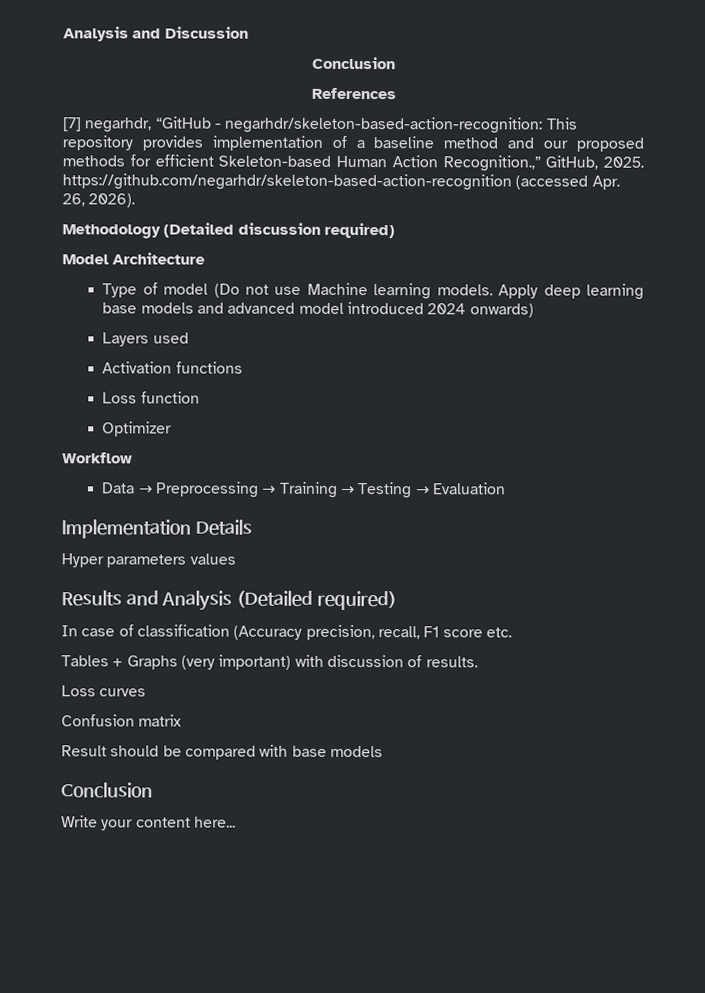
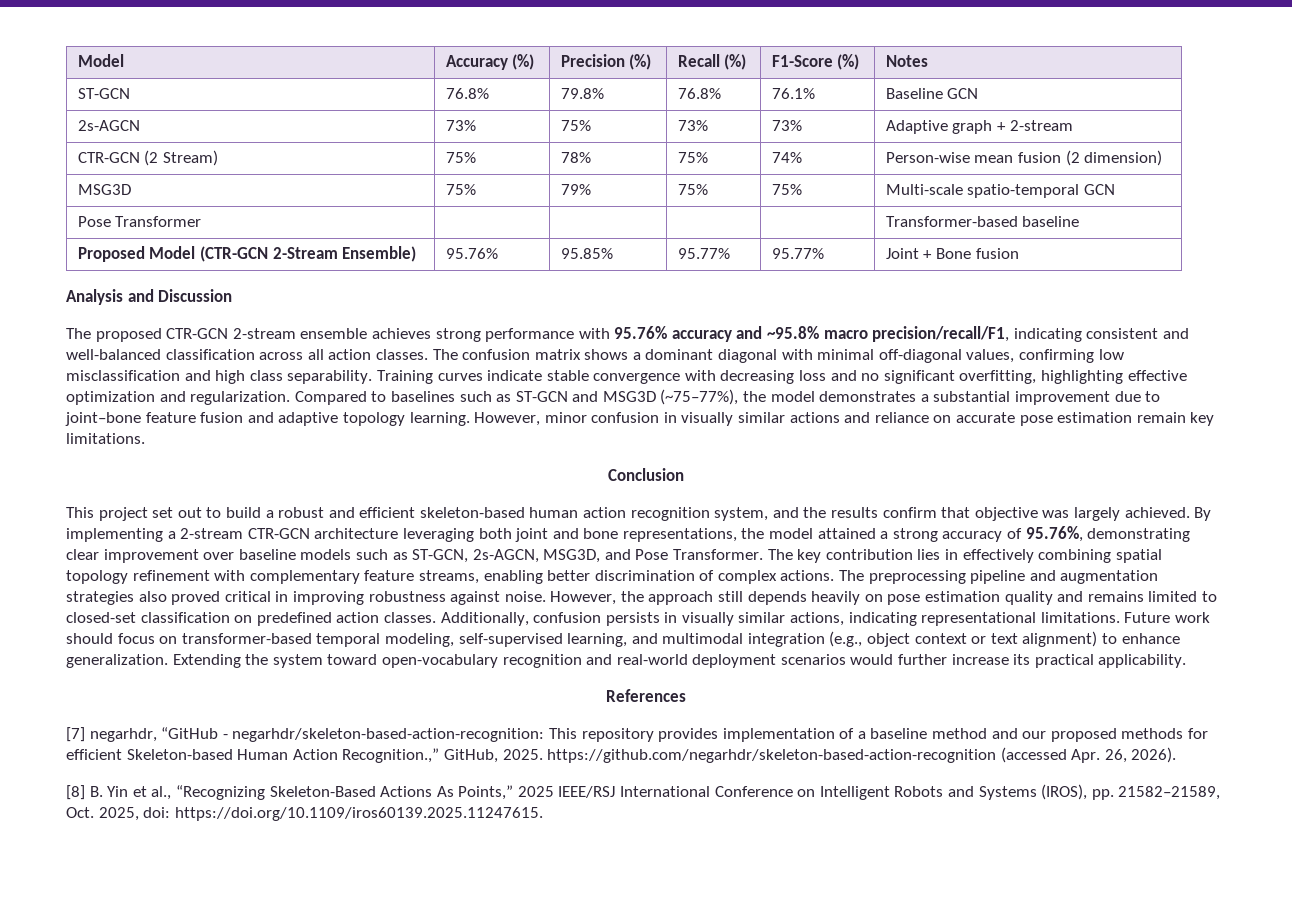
+ Model | Accuracy (%) | Precision (%) | Recall (%) | F1-Score (%) | Notes
+ ST-GCN | 76.8% | 79.8% | 76.8% | 76.1% | Baseline GCN
+ 2s-AGCN | 73% | 75% | 73% | 73% | Adaptive graph + 2-stream
+ CTR-GCN (2 Stream) | 75% | 78% | 75% | 74% | Person-wise mean fusion (2 dimension)
+ MSG3D | 75% | 79% | 75% | 75% | Multi-scale spatio-temporal GCN
+ Pose Transformer | | | | | Transformer-based baseline
+ Proposed Model (CTR-GCN 2-Stream Ensemble) | 95.76% | 95.85% | 95.77% | 95.77% | Joint + Bone fusion
  Analysis and Discussion
+ The proposed CTR-GCN 2-stream ensemble achieves strong performance with 95.76% accuracy and ~95.8% macro precision/recall/F1, indicating consistent and well-balanced classification across all action classes. The confusion matrix shows a dominant diagonal with minimal off-diagonal values, confirming low misclassification and high class separability. Training curves indicate stable convergence with decreasing loss and no significant overfitting, highlighting effective optimization and regularization. Compared to baselines such as ST-GCN and MSG3D (~75–77%), the model demonstrates a substantial improvement due to joint–bone feature fusion and adaptive topology learning. However, minor confusion in visually similar actions and reliance on accurate pose estimation remain key limitations.
  Conclusion
+ This project set out to build a robust and efficient skeleton-based human action recognition system, and the results confirm that objective was largely achieved. By implementing a 2-stream CTR-GCN architecture leveraging both joint and bone representations, the model attained a strong accuracy of 95.76%, demonstrating clear improvement over baseline models such as ST-GCN, 2s-AGCN, MSG3D, and Pose Transformer. The key contribution lies in effectively combining spatial topology refinement with complementary feature streams, enabling better discrimination of complex actions. The preprocessing pipeline and augmentation strategies also proved critical in improving robustness against noise. However, the approach still depends heavily on pose estimation quality and remains limited to closed-set classification on predefined action classes. Additionally, confusion persists in visually similar actions, indicating representational limitations. Future work should focus on transformer-based temporal modeling, self-supervised learning, and multimodal integration (e.g., object context or text alignment) to enhance generalization. Extending the system toward open-vocabulary recognition and real-world deployment scenarios would further increase its practical applicability.
- Methodology (Detailed discussion required)
- Model Architecture
- Type of model (Do not use Machine learning models. Apply deep learning base models and advanced model introduced 2024 onwards)
- Layers used
- Activation functions
- Loss function
- Optimizer
- Workflow
- Data → Preprocessing → Training → Testing → Evaluation
- Implementation Details
- Hyper parameters values
- Results and Analysis (Detailed required)
- In case of classification (Accuracy precision, recall, F1 score etc.
- Tables + Graphs (very important) with discussion of results.
- Loss curves
- Confusion matrix
- Result should be compared with base models
- Conclusion
- Write your content here...
+ [8] B. Yin et al., “Recognizing Skeleton-Based Actions As Points,” 2025 IEEE/RSJ International Conference on Intelligent Robots and Systems (IROS), pp. 21582–21589, Oct. 2025, doi: https://doi.org/10.1109/iros60139.2025.11247615.

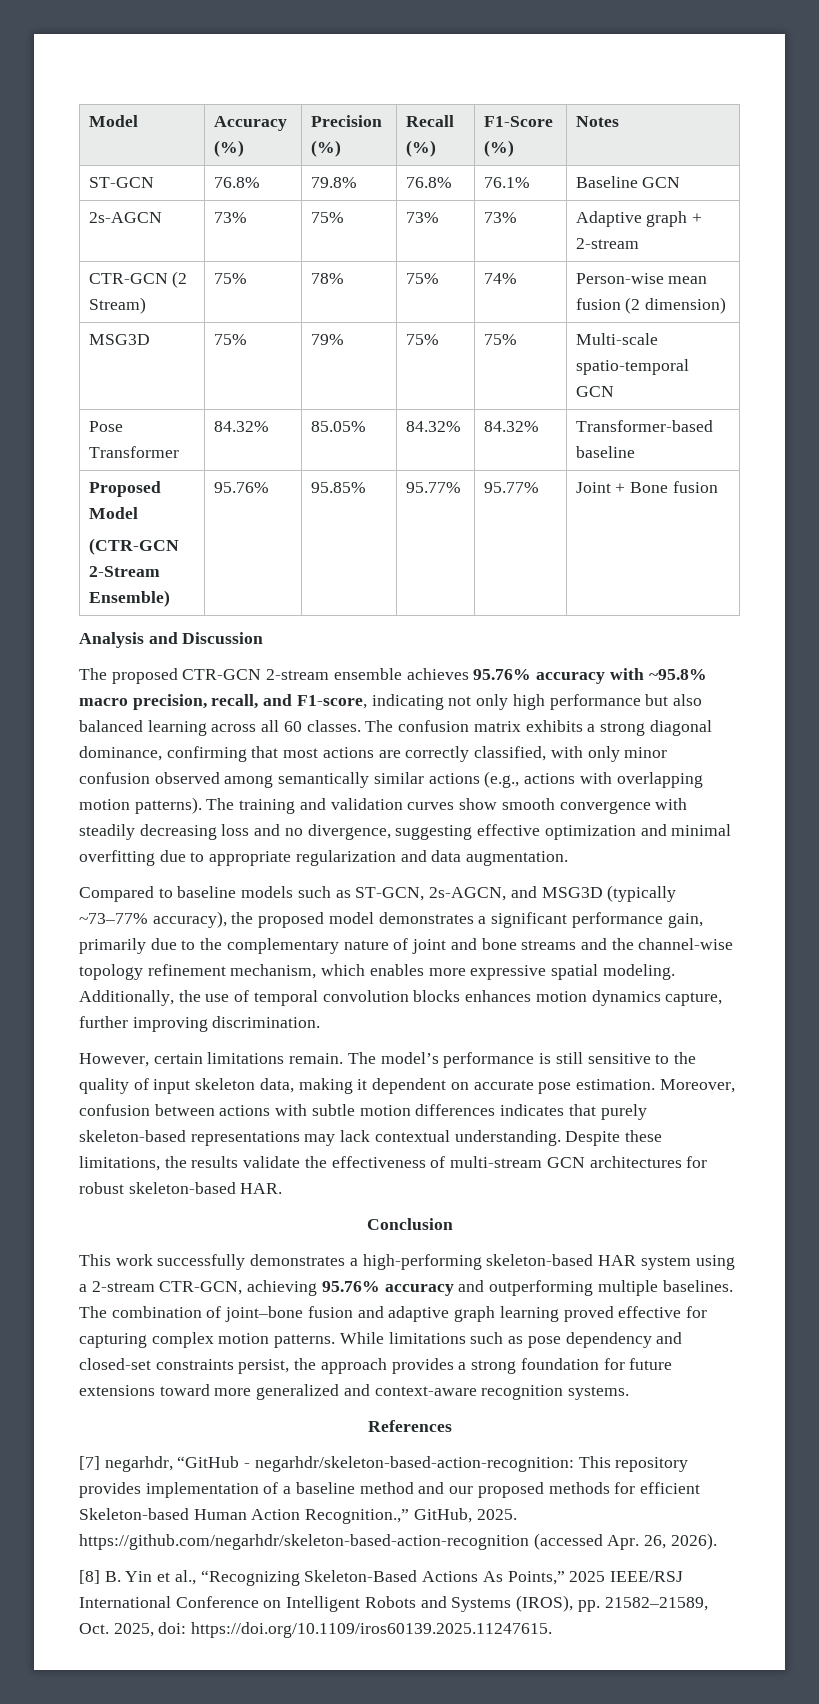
- Pose Transformer | | | | | Transformer-based baseline
+ Pose Transformer | 84.32% | 85.05% | 84.32% | 84.32% | Transformer-based baseline
- Proposed Model (CTR-GCN 2-Stream Ensemble) | 95.76% | 95.85% | 95.77% | 95.77% | Joint + Bone fusion
+ Proposed Model
+ (CTR-GCN 2-Stream Ensemble) | 95.76% | 95.85% | 95.77% | 95.77% | Joint + Bone fusion
- The proposed CTR-GCN 2-stream ensemble achieves strong performance with 95.76% accuracy and ~95.8% macro precision/recall/F1, indicating consistent and well-balanced classification across all action classes.
+ The proposed CTR-GCN 2-stream ensemble achieves 95.76% accuracy with ~95.8% macro precision, recall, and F1-score, indicating not only high performance but also balanced learning across all 60 classes.
- The confusion matrix shows a dominant diagonal with minimal off-diagonal values, confirming low misclassification and high class separability. Training curves indicate stable convergence with decreasing loss and no significant overfitting, highlighting effective optimization and regularization. Compared to baselines such as ST-GCN and MSG3D (~75–77%), the model demonstrates a substantial improvement due to joint–bone feature fusion and adaptive topology learning. However, minor confusion in visually similar actions and reliance on accurate pose estimation remain key limitations.
+ The confusion matrix exhibits a strong diagonal dominance, confirming that most actions are correctly classified, with only minor confusion observed among semantically similar actions (e.g., actions with overlapping motion patterns). The training and validation curves show smooth convergence with steadily decreasing loss and no divergence, suggesting effective optimization and minimal overfitting due to appropriate regularization and data augmentation.
+ Compared to baseline models such as ST-GCN, 2s-AGCN, and MSG3D (typically ~73–77% accuracy), the proposed model demonstrates a significant performance gain, primarily due to the complementary nature of joint and bone streams and the channel-wise topology refinement mechanism, which enables more expressive spatial modeling. Additionally, the use of temporal convolution blocks enhances motion dynamics capture, further improving discrimination.
+ However, certain limitations remain. The model’s performance is still sensitive to the quality of input skeleton data, making it dependent on accurate pose estimation. Moreover, confusion between actions with subtle motion differences indicates that purely skeleton-based representations may lack contextual understanding. Despite these limitations, the results validate the effectiveness of multi-stream GCN architectures for robust skeleton-based HAR.
  Conclusion
- This project set out to build a robust and efficient skeleton-based human action recognition system, and the results confirm that objective was largely achieved. By implementing a 2-stream CTR-GCN architecture leveraging both joint and bone representations, the model attained a strong accuracy of 95.76%, demonstrating clear improvement over baseline models such as ST-GCN, 2s-AGCN, MSG3D, and Pose Transformer. The key contribution lies in effectively combining spatial topology refinement with complementary feature streams, enabling better discrimination of complex actions. The preprocessing pipeline and augmentation strategies also proved critical in improving robustness against noise. However, the approach still depends heavily on pose estimation quality and remains limited to closed-set classification on predefined action classes. Additionally, confusion persists in visually similar actions, indicating representational limitations. Future work should focus on transformer-based temporal modeling, self-supervised learning, and multimodal integration (e.g., object context or text alignment) to enhance generalization. Extending the system toward open-vocabulary recognition and real-world deployment scenarios would further increase its practical applicability.
+ This work successfully demonstrates a high-performing skeleton-based HAR system using a 2-stream CTR-GCN, achieving 95.76% accuracy and outperforming multiple baselines. The combination of joint–bone fusion and adaptive graph learning proved effective for capturing complex motion patterns. While limitations such as pose dependency and closed-set constraints persist, the approach provides a strong foundation for future extensions toward more generalized and context-aware recognition systems.

